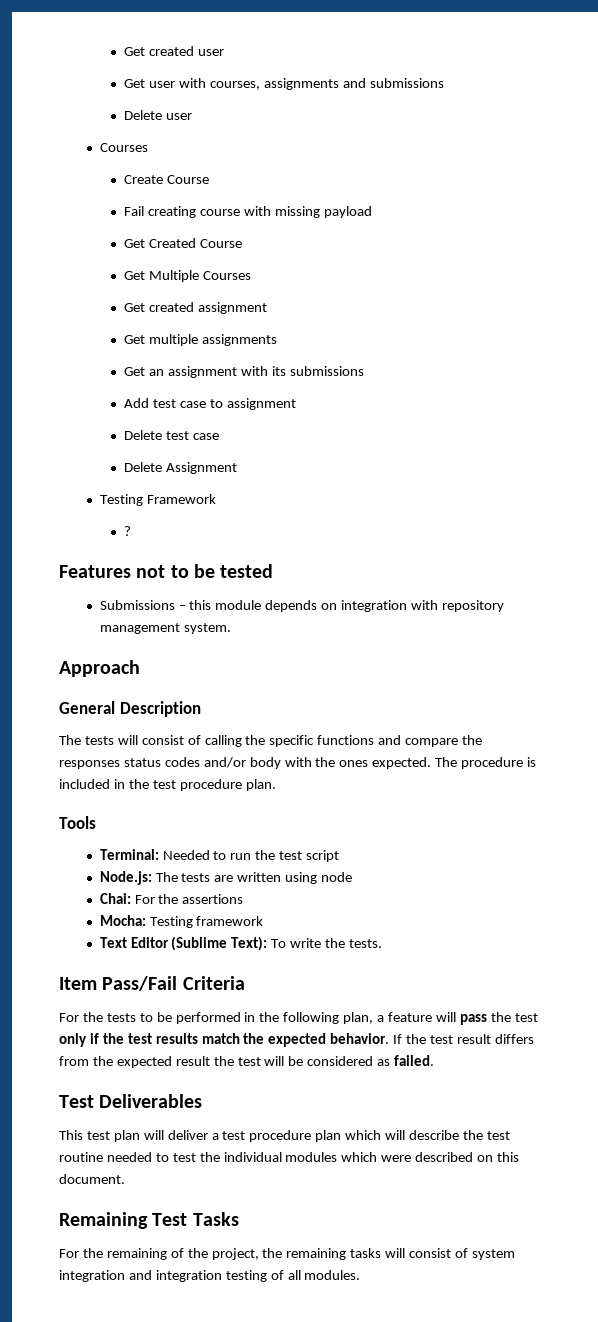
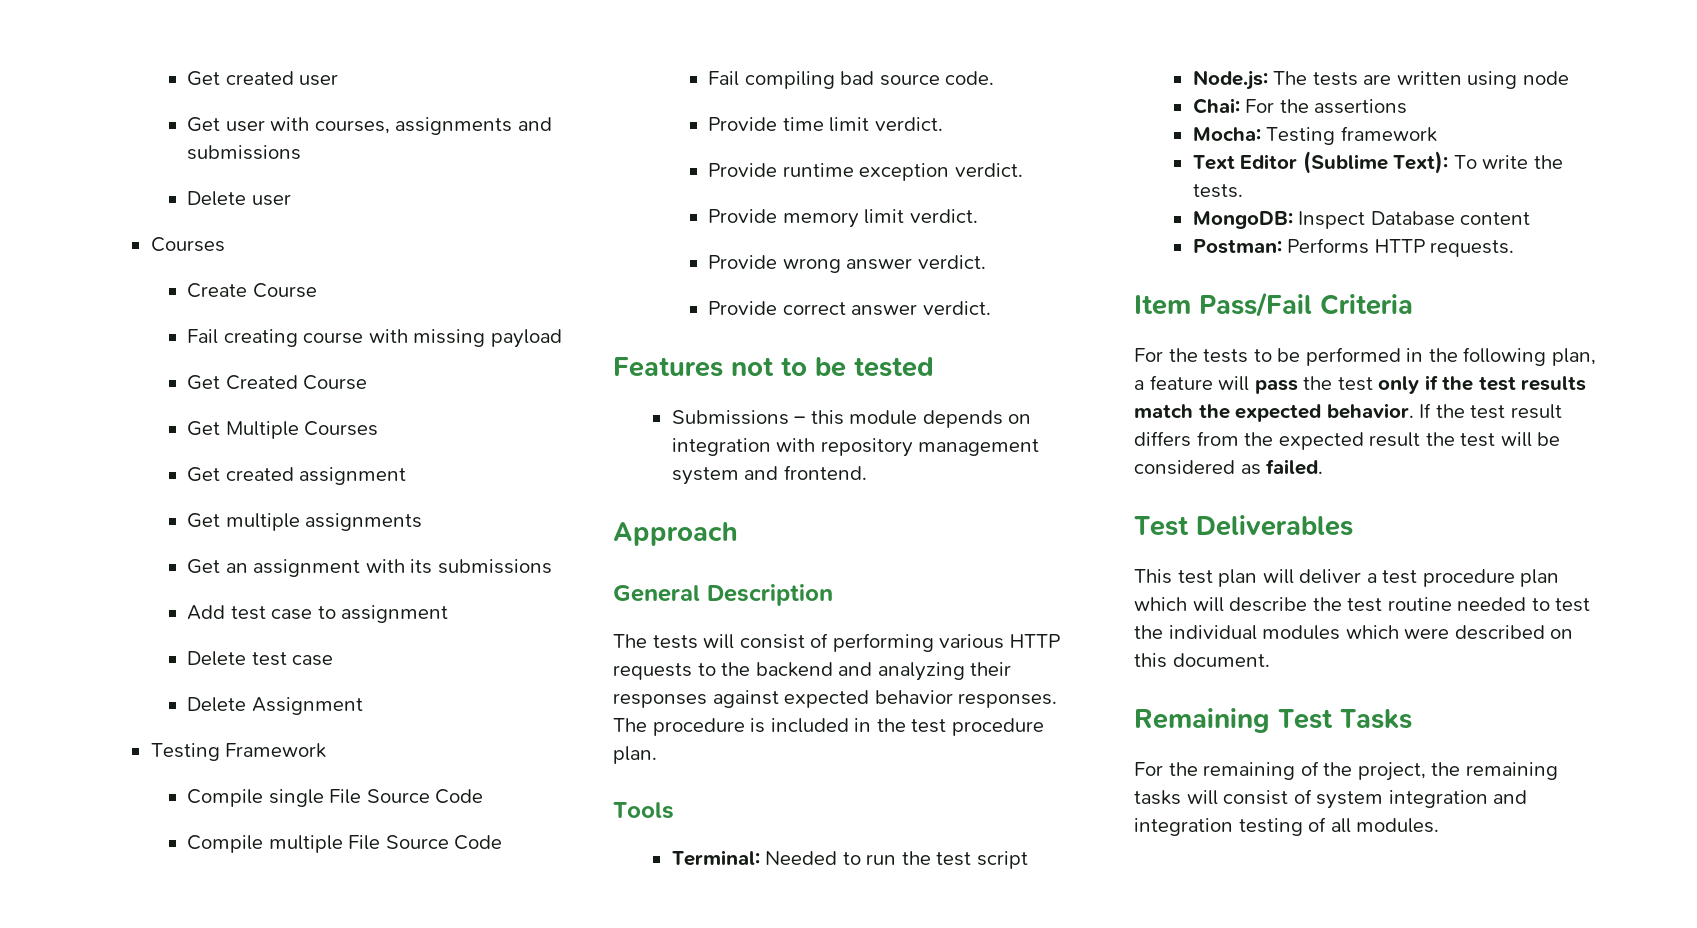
- ?
+ Compile single File Source Code
+ Compile multiple File Source Code
+ Fail compiling bad source code.
+ Provide time limit verdict.
+ Provide runtime exception verdict.
+ Provide memory limit verdict.
+ Provide wrong answer verdict.
+ Provide correct answer verdict.
- Submissions – this module depends on integration with repository management system.
+ Submissions – this module depends on integration with repository management system and frontend.
- The tests will consist of calling the specific functions and compare the responses status codes and/or body with the ones expected.
+ The tests will consist of performing various HTTP requests to the backend and analyzing their responses against expected behavior responses.
+ MongoDB: Inspect Database content
+ Postman: Performs HTTP requests.

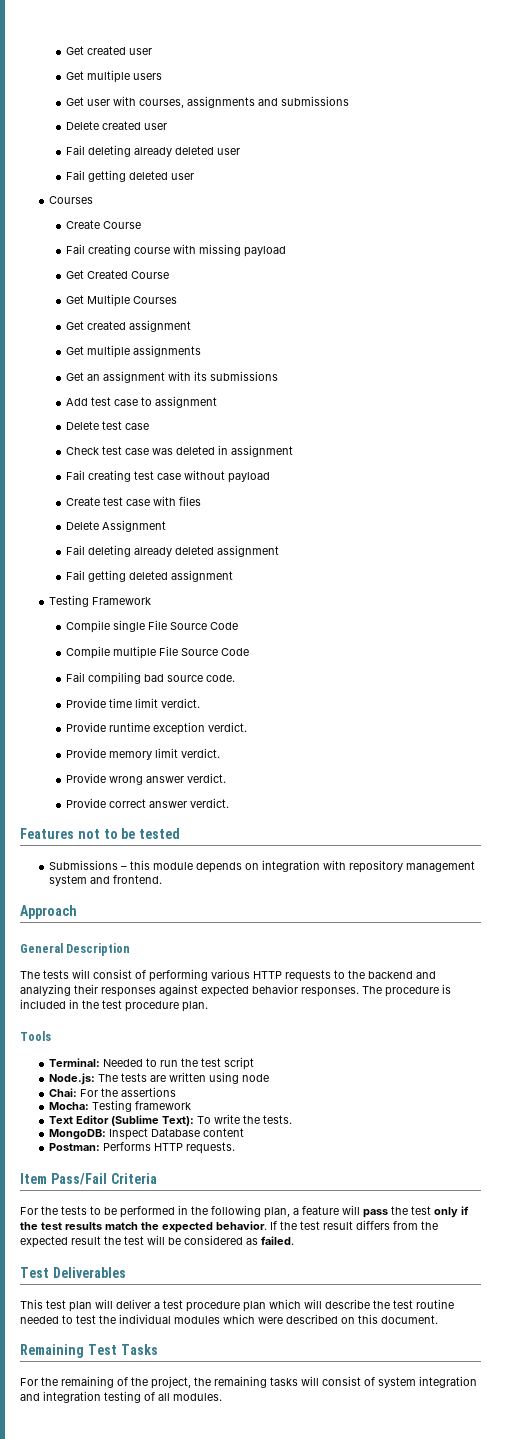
+ Get multiple users
- Delete user
+ Delete created user
+ Fail deleting already deleted user
+ Fail getting deleted user
+ Check test case was deleted in assignment
+ Fail creating test case without payload
+ Create test case with files
  Delete Assignment
+ Fail deleting already deleted assignment
+ Fail getting deleted assignment

